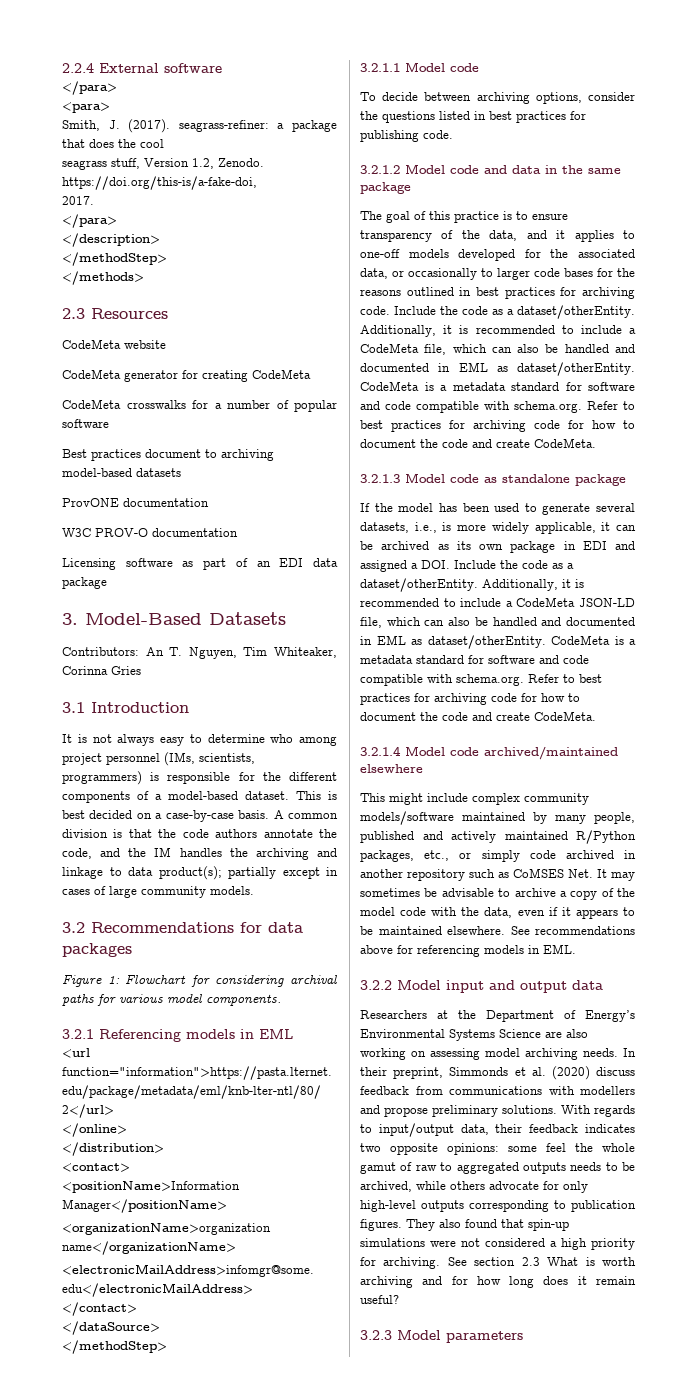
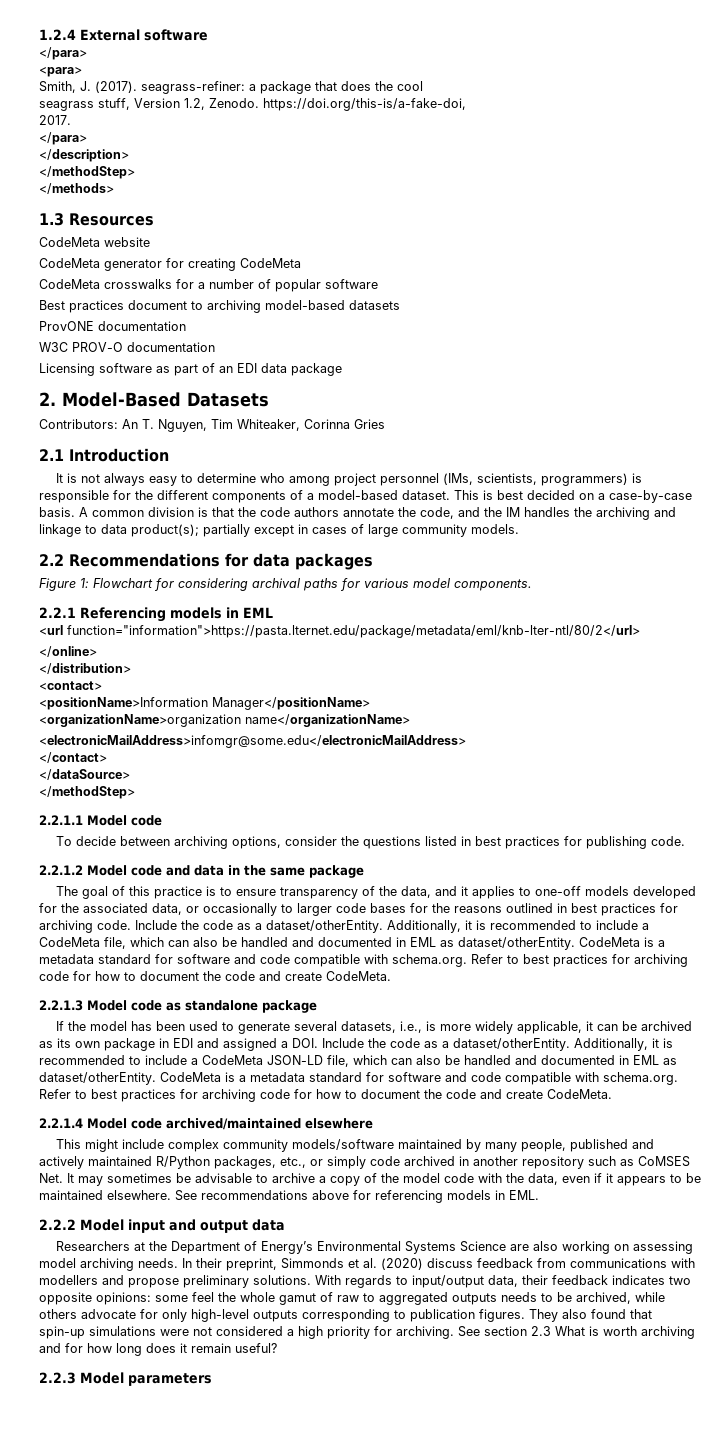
- 2.2.4 External software
+ 1.2.4 External software
- 2.3 Resources
+ 1.3 Resources
- 3. Model-Based Datasets
+ 2. Model-Based Datasets
- 3.1 Introduction
+ 2.1 Introduction
- 3.2 Recommendations for data packages
+ 2.2 Recommendations for data packages
- 3.2.1 Referencing models in EML
+ 2.2.1 Referencing models in EML
- 3.2.1.1 Model code
+ 2.2.1.1 Model code
- 3.2.1.2 Model code and data in the same package
+ 2.2.1.2 Model code and data in the same package
- 3.2.1.3 Model code as standalone package
+ 2.2.1.3 Model code as standalone package
- 3.2.1.4 Model code archived/maintained elsewhere
+ 2.2.1.4 Model code archived/maintained elsewhere
- 3.2.2 Model input and output data
+ 2.2.2 Model input and output data
- 3.2.3 Model parameters
+ 2.2.3 Model parameters

